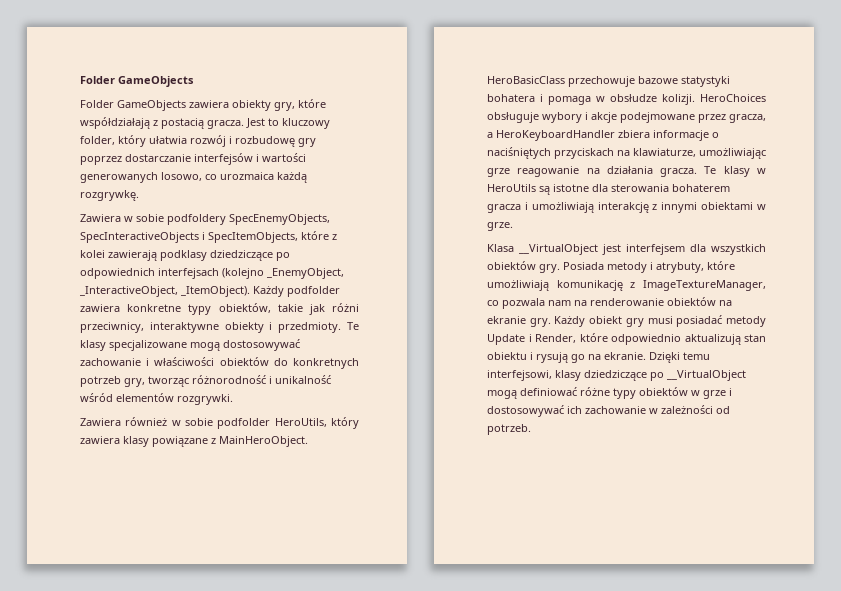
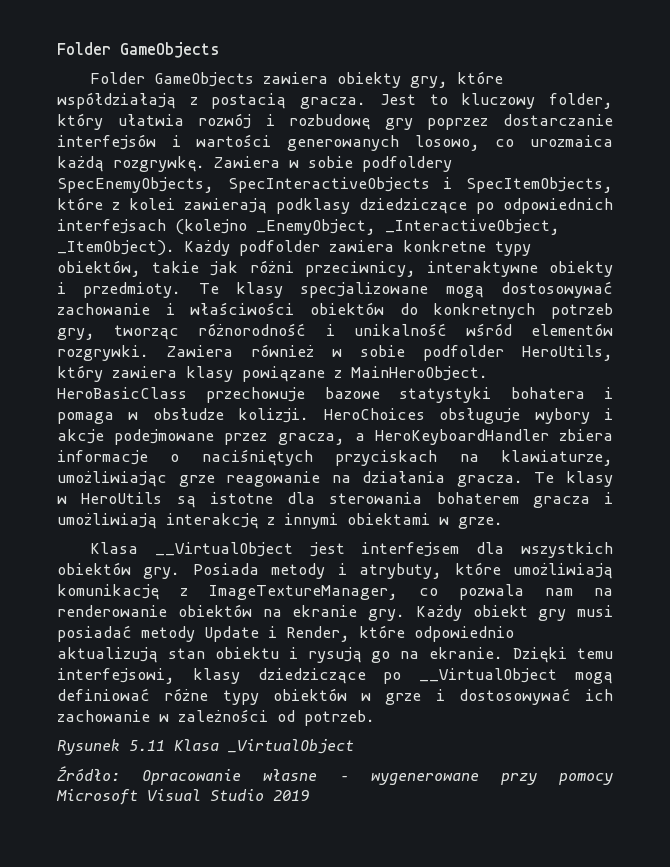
- Jest to kluczowy folder, który ułatwia rozwój i rozbudowę gry poprzez dostarczanie interfejsów i wartości generowanych losowo, co urozmaica każdą rozgrywkę.
- Zawiera w sobie podfoldery SpecEnemyObjects, SpecInteractiveObjects i SpecItemObjects, które z kolei zawierają podklasy dziedziczące po odpowiednich interfejsach (kolejno _EnemyObject, _InteractiveObject, _ItemObject).
+ Jest to kluczowy folder, który ułatwia rozwój i rozbudowę gry poprzez dostarczanie interfejsów i wartości generowanych losowo, co urozmaica każdą rozgrywkę. Zawiera w sobie podfoldery SpecEnemyObjects, SpecInteractiveObjects i SpecItemObjects, które z kolei zawierają podklasy dziedziczące po odpowiednich interfejsach (kolejno _EnemyObject, _InteractiveObject, _ItemObject).
- Te klasy specjalizowane mogą dostosowywać zachowanie i właściwości obiektów do konkretnych potrzeb gry, tworząc różnorodność i unikalność wśród elementów rozgrywki.
- Zawiera również w sobie podfolder HeroUtils, który zawiera klasy powiązane z MainHeroObject.
+ Te klasy specjalizowane mogą dostosowywać zachowanie i właściwości obiektów do konkretnych potrzeb gry, tworząc różnorodność i unikalność wśród elementów rozgrywki. Zawiera również w sobie podfolder HeroUtils, który zawiera klasy powiązane z MainHeroObject.
+ Rysunek 5.11 Klasa _VirtualObject
+ Źródło: Opracowanie własne – wygenerowane przy pomocy Microsoft Visual Studio 2019

